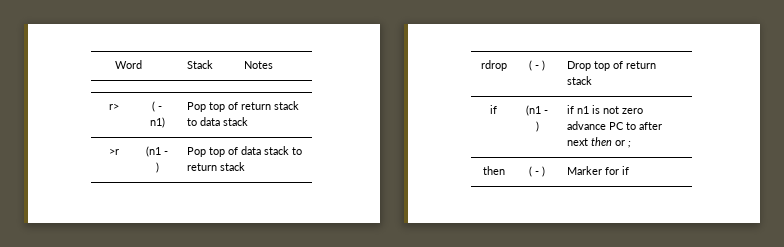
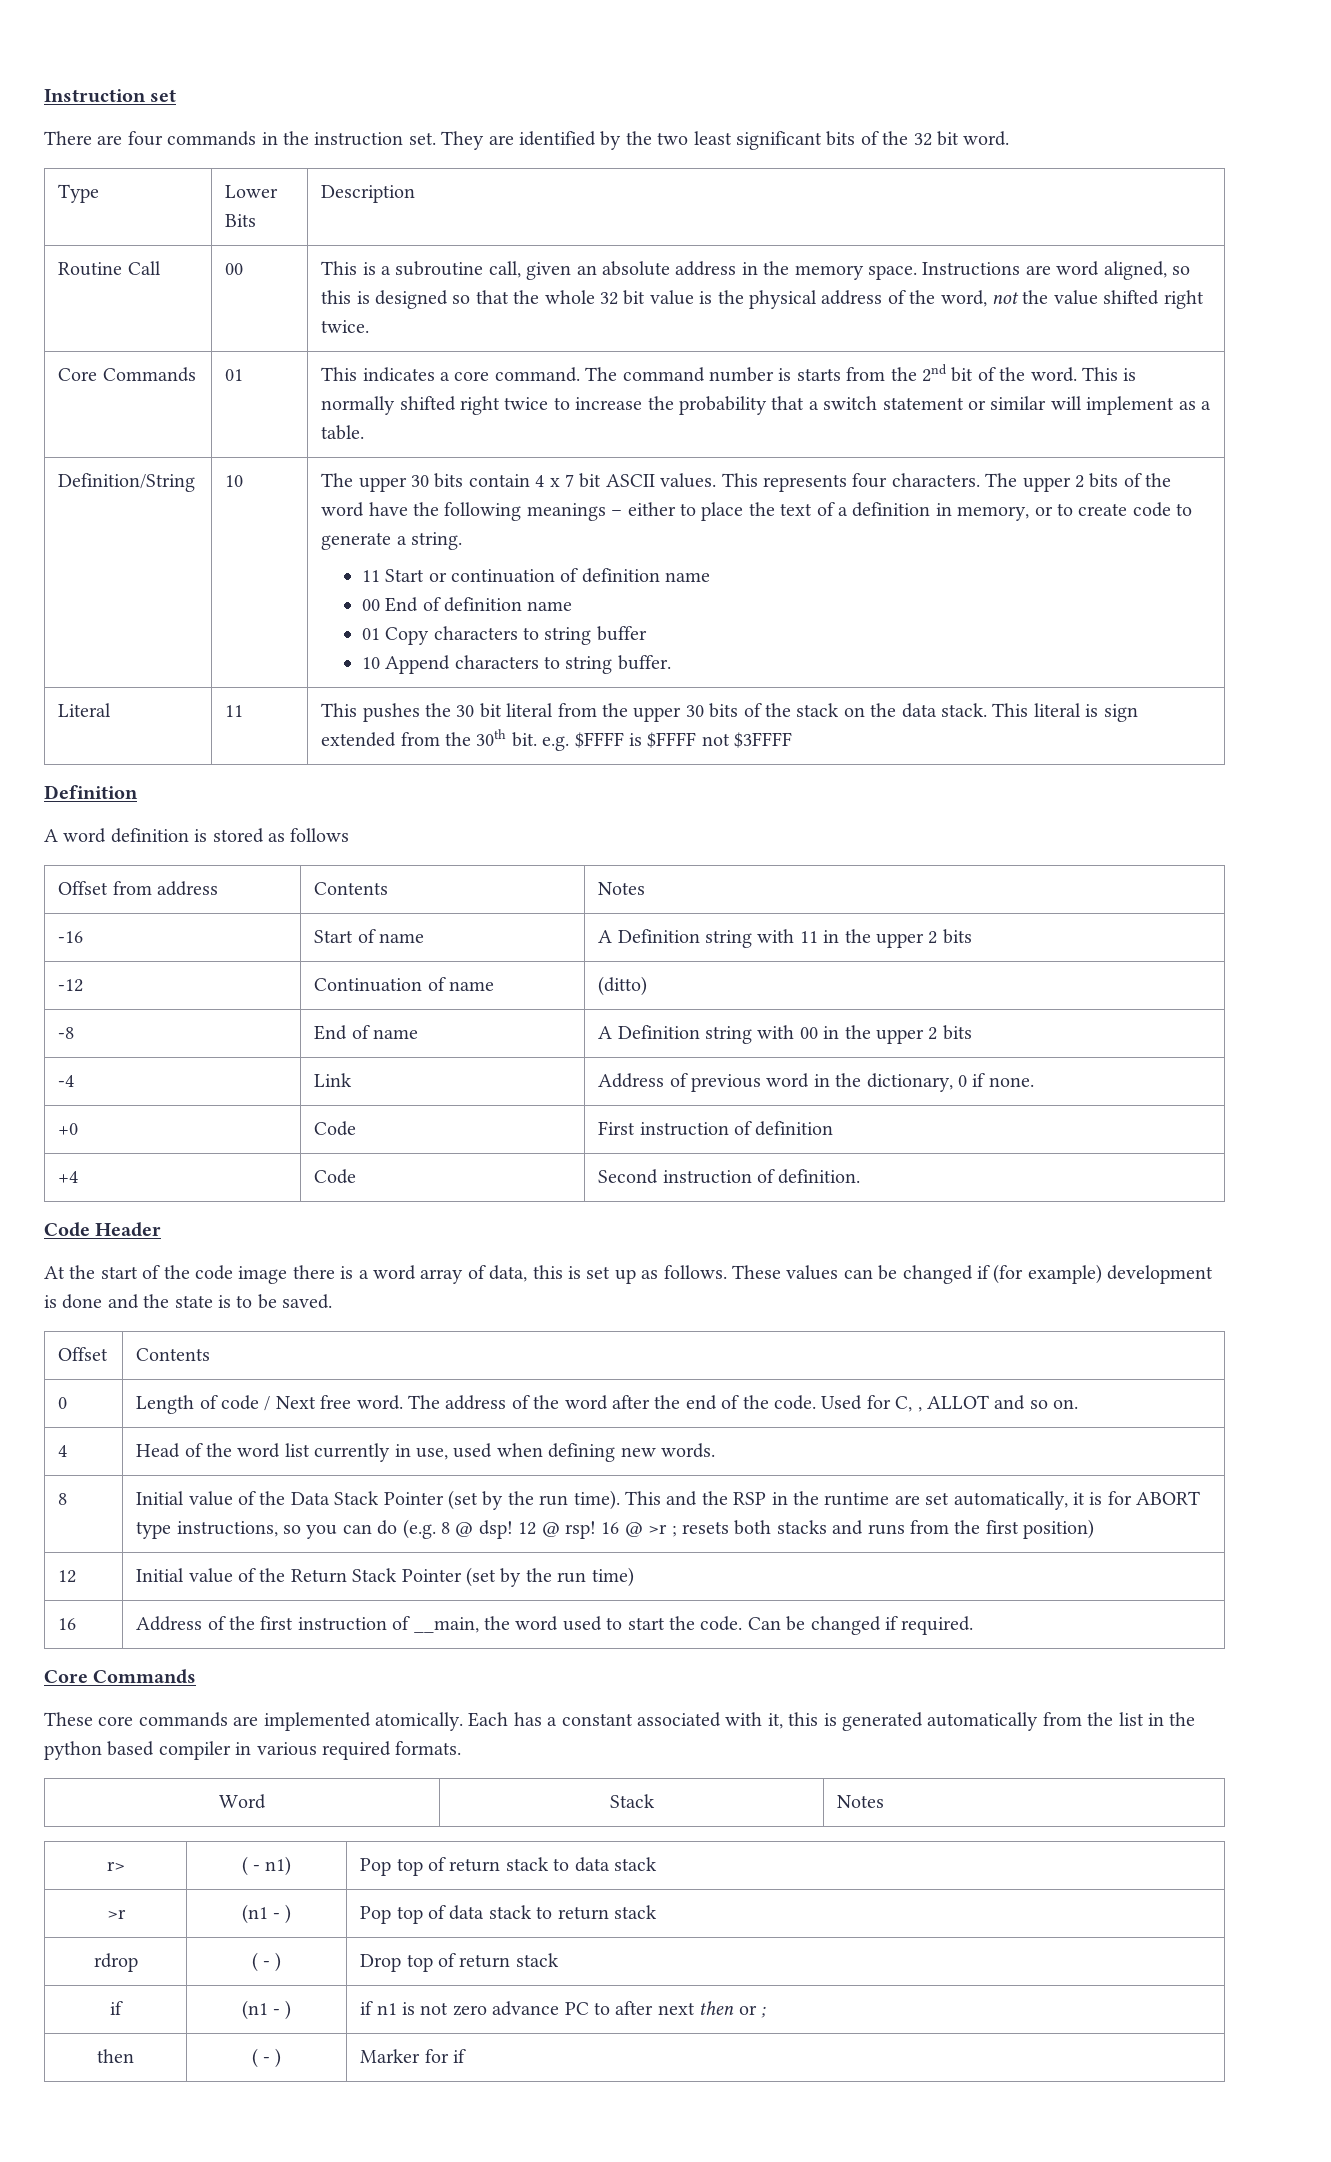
+ Instruction set
+ There are four commands in the instruction set. They are identified by the two least significant bits of the 32 bit word.
+ Type | Lower Bits | Description
+ Routine Call | 00 | This is a subroutine call, given an absolute address in the memory space. Instructions are word aligned, so this is designed so that the whole 32 bit value is the physical address of the word, not the value shifted right twice.
+ Core Commands | 01 | This indicates a core command. The command number is starts from the 2nd bit of the word. This is normally shifted right twice to increase the probability that a switch statement or similar will implement as a table.
+ Definition/String | 10 | The upper 30 bits contain 4 x 7 bit ASCII values. This represents four characters. The upper 2 bits of the word have the following meanings – either to place the text of a definition in memory, or to create code to generate a string.
+ 11 Start or continuation of definition name
+ 00 End of definition name
+ 01 Copy characters to string buffer
+ 10 Append characters to string buffer.
+ Literal | 11 | This pushes the 30 bit literal from the upper 30 bits of the stack on the data stack. This literal is sign extended from the 30th bit. e.g. $FFFF is $FFFF not $3FFFF
+ Definition
+ A word definition is stored as follows
+ Offset from address | Contents | Notes
+ -16 | Start of name | A Definition string with 11 in the upper 2 bits
+ -12 | Continuation of name | (ditto)
+ -8 | End of name | A Definition string with 00 in the upper 2 bits
+ -4 | Link | Address of previous word in the dictionary, 0 if none.
+ +0 | Code | First instruction of definition
+ +4 | Code | Second instruction of definition.
+ Code Header
+ At the start of the code image there is a word array of data, this is set up as follows. These values can be changed if (for example) development is done and the state is to be saved.
+ Offset | Contents
+ 0 | Length of code / Next free word. The address of the word after the end of the code. Used for C, , ALLOT and so on.
+ 4 | Head of the word list currently in use, used when defining new words.
+ 8 | Initial value of the Data Stack Pointer (set by the run time). This and the RSP in the runtime are set automatically, it is for ABORT type instructions, so you can do (e.g. 8 @ dsp! 12 @ rsp! 16 @ >r ; resets both stacks and runs from the first position)
+ 12 | Initial value of the Return Stack Pointer (set by the run time)
+ 16 | Address of the first instruction of __main, the word used to start the code. Can be changed if required.
+ Core Commands
+ These core commands are implemented atomically. Each has a constant associated with it, this is generated automatically from the list in the python based compiler in various required formats.

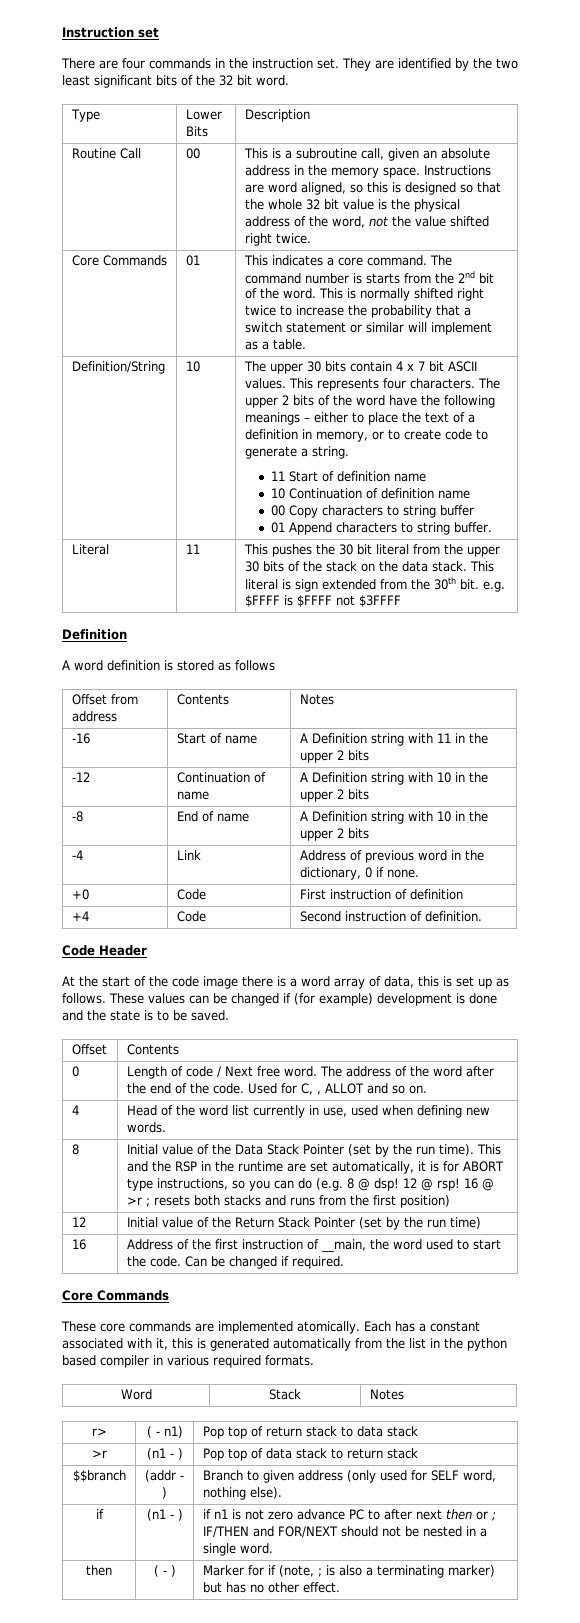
- 11 Start or continuation of definition name
+ 11 Start of definition name
+ 10 Continuation of definition name
- 00 End of definition name
- 01 Copy characters to string buffer
+ 00 Copy characters to string buffer
- 10 Append characters to string buffer.
+ 01 Append characters to string buffer.
- -12 | Continuation of name | (ditto)
+ -12 | Continuation of name | A Definition string with 10 in the upper 2 bits
- -8 | End of name | A Definition string with 00 in the upper 2 bits
+ -8 | End of name | A Definition string with 10 in the upper 2 bits
- rdrop | ( - ) | Drop top of return stack
+ $$branch | (addr - ) | Branch to given address (only used for SELF word, nothing else).
- if | (n1 - ) | if n1 is not zero advance PC to after next then or ;
+ if | (n1 - ) | if n1 is not zero advance PC to after next then or ; IF/THEN and FOR/NEXT should not be nested in a single word.
- then | ( - ) | Marker for if
+ then | ( - ) | Marker for if (note, ; is also a terminating marker) but has no other effect.

